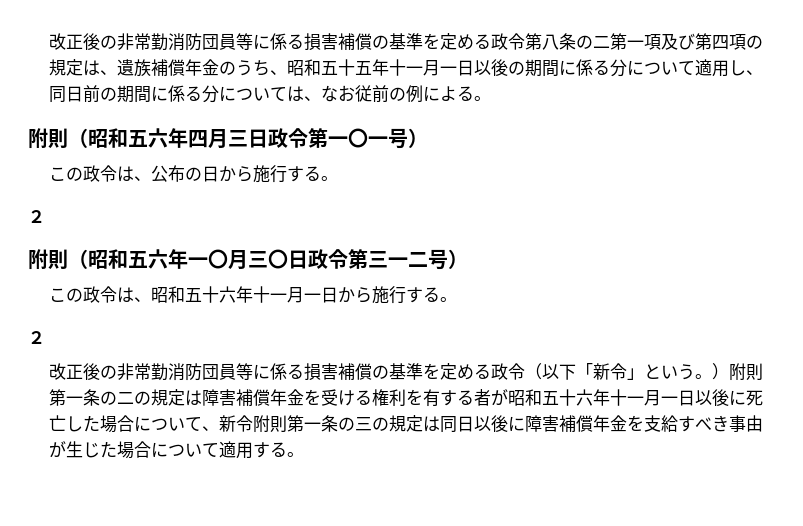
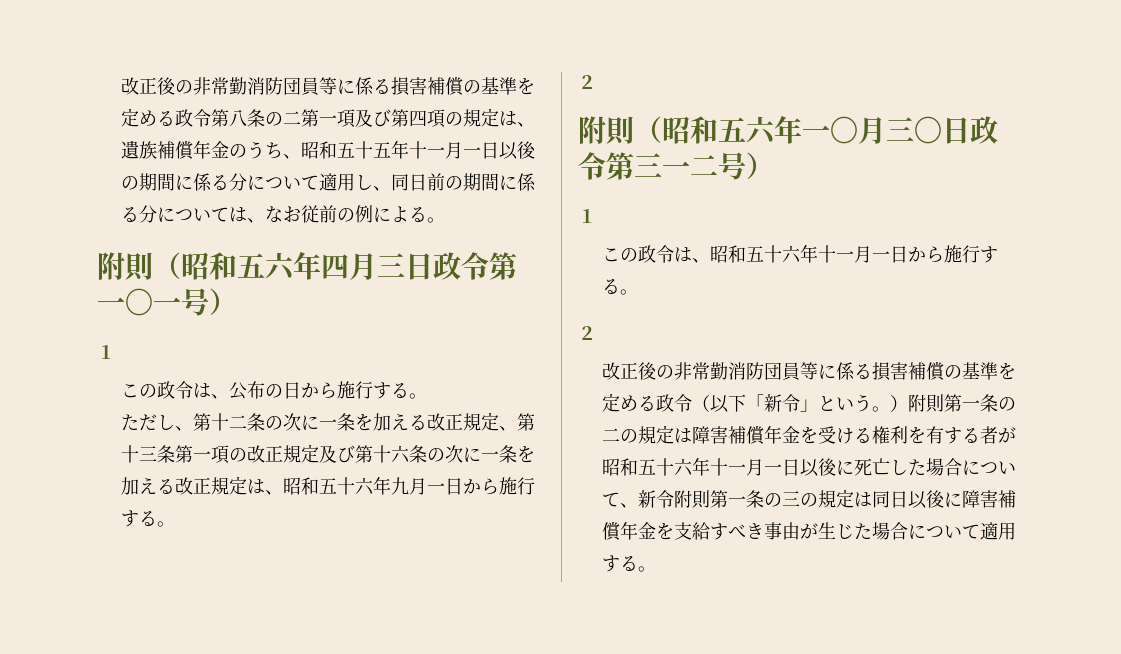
  附則（昭和五六年四月三日政令第一〇一号）
+ １
+ ただし、第十二条の次に一条を加える改正規定、第十三条第一項の改正規定及び第十六条の次に一条を加える改正規定は、昭和五十六年九月一日から施行する。
  附則（昭和五六年一〇月三〇日政令第三一二号）
+ １

